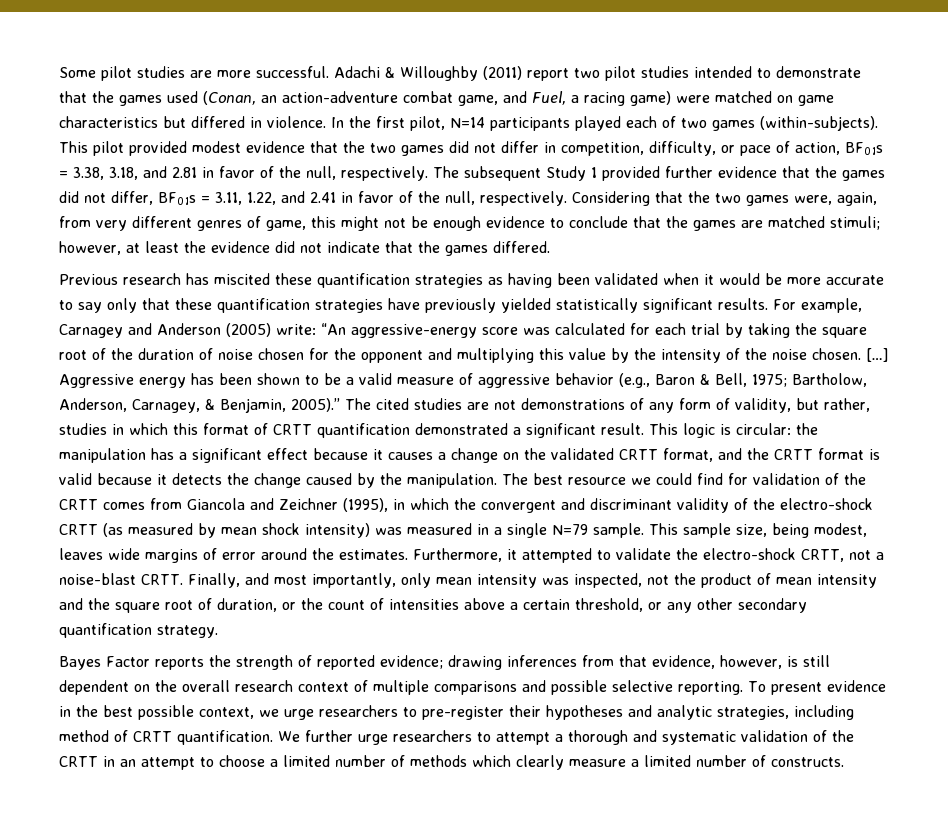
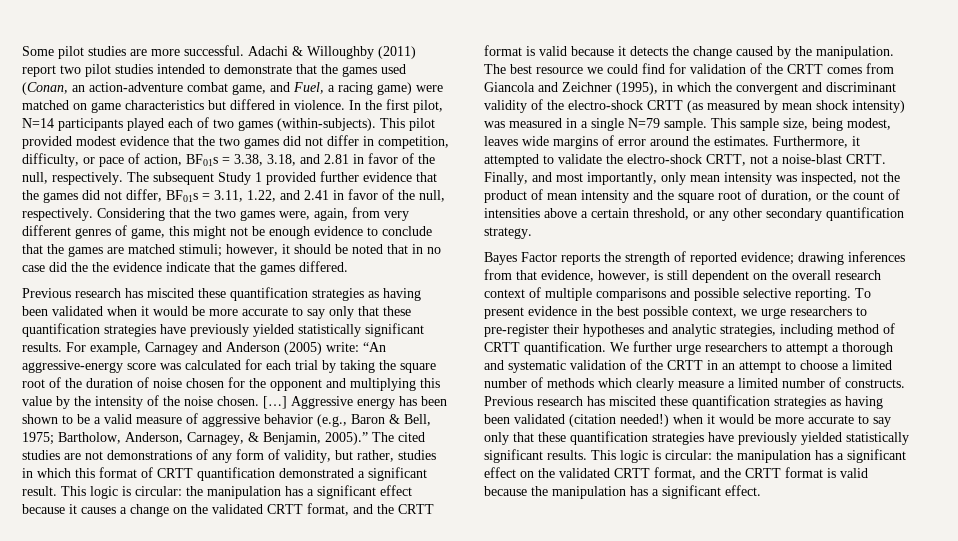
- Considering that the two games were, again, from very different genres of game, this might not be enough evidence to conclude that the games are matched stimuli; however, at least the evidence did not indicate that the games differed.
+ Considering that the two games were, again, from very different genres of game, this might not be enough evidence to conclude that the games are matched stimuli; however, it should be noted that in no case did the the evidence indicate that the games differed.
+ Previous research has miscited these quantification strategies as having been validated (citation needed!) when it would be more accurate to say only that these quantification strategies have previously yielded statistically significant results. This logic is circular: the manipulation has a significant effect on the validated CRTT format, and the CRTT format is valid because the manipulation has a significant effect.

